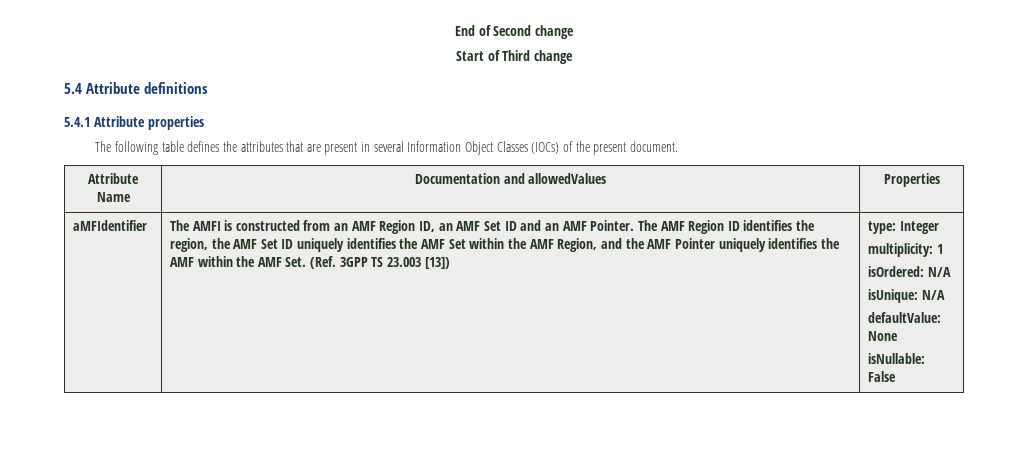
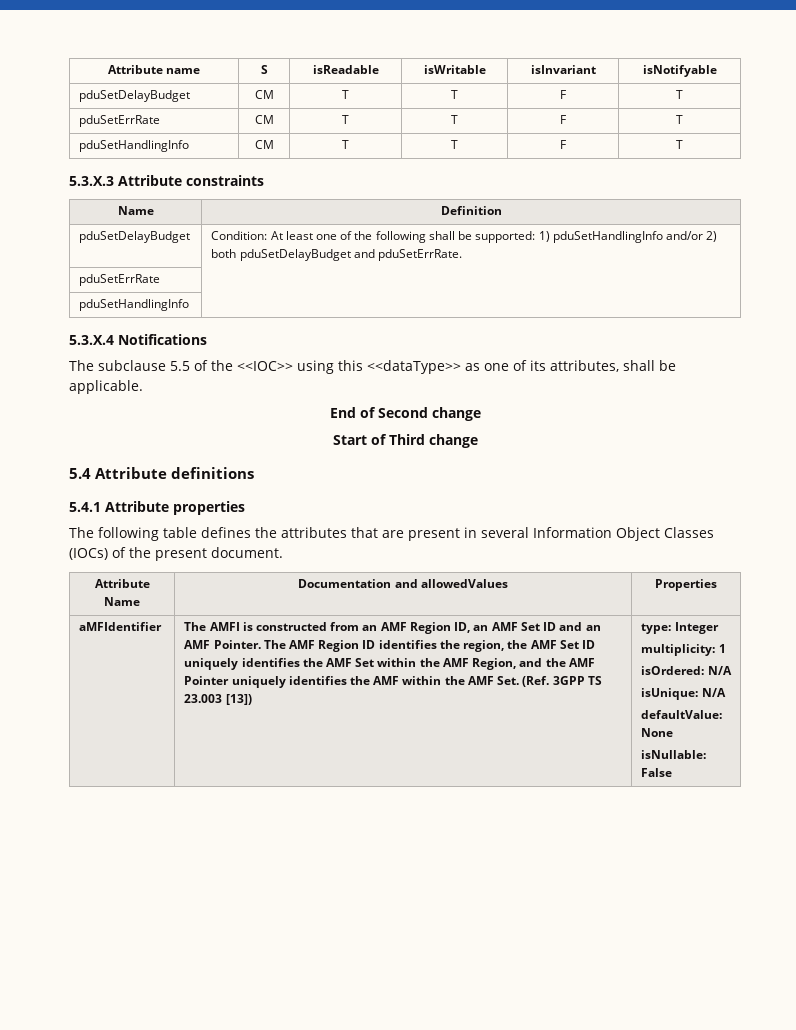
+ Attribute name | S | isReadable | isWritable | isInvariant | isNotifyable
+ pduSetDelayBudget | CM | T | T | F | T
+ pduSetErrRate | CM | T | T | F | T
+ pduSetHandlingInfo | CM | T | T | F | T
+ 5.3.X.3 Attribute constraints
+ Name | Definition
+ pduSetDelayBudget | Condition: At least one of the following shall be supported: 1) pduSetHandlingInfo and/or 2) both pduSetDelayBudget and pduSetErrRate.
+ pduSetErrRate |
+ pduSetHandlingInfo |
+ 5.3.X.4 Notifications
+ The subclause 5.5 of the <<IOC>> using this <<dataType>> as one of its attributes, shall be applicable.

